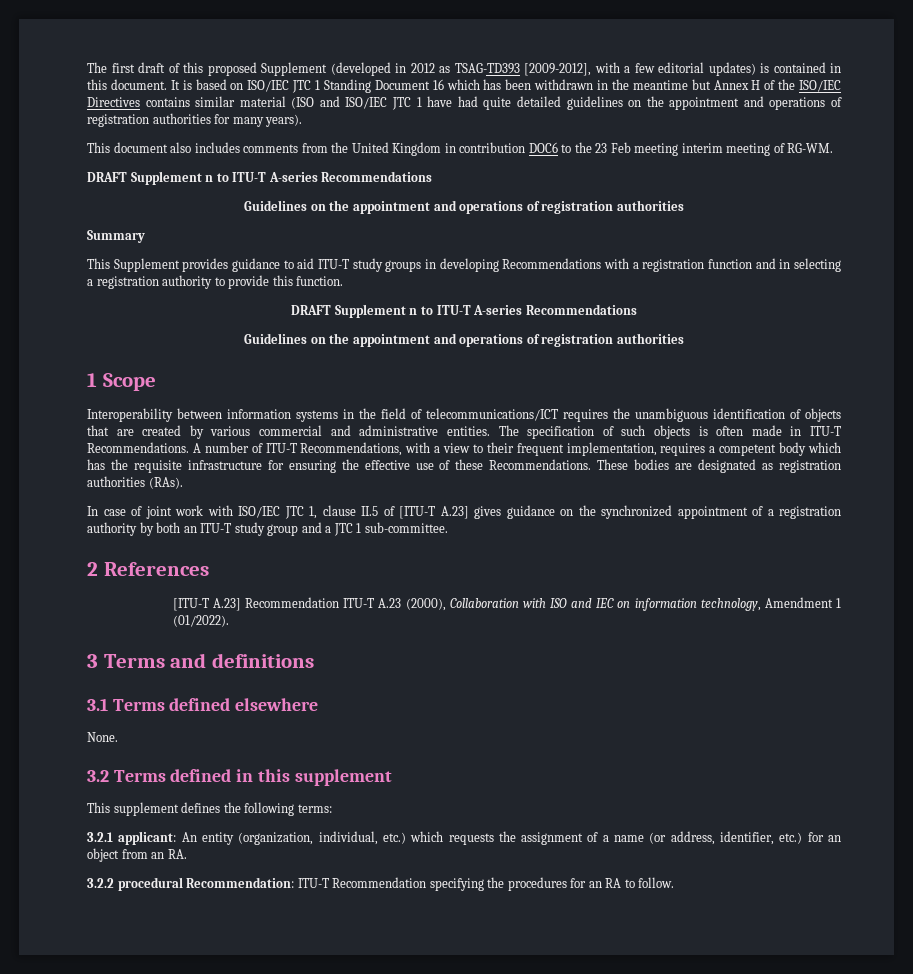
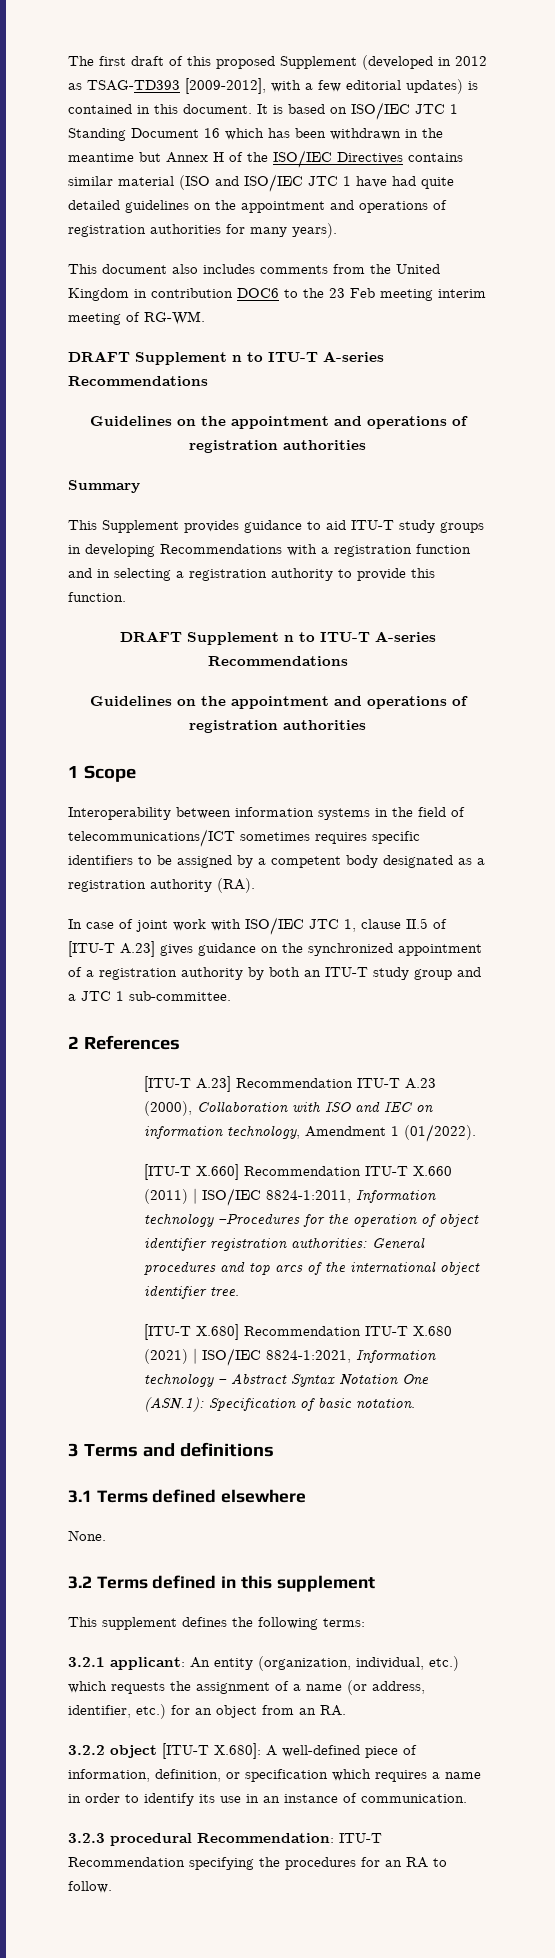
- Interoperability between information systems in the field of telecommunications/ICT requires the unambiguous identification of objects that are created by various commercial and administrative entities. The specification of such objects is often made in ITU-T Recommendations. A number of ITU-T Recommendations, with a view to their frequent implementation, requires a competent body which has the requisite infrastructure for ensuring the effective use of these Recommendations. These bodies are designated as registration authorities (RAs).
+ Interoperability between information systems in the field of telecommunications/ICT sometimes requires specific identifiers to be assigned by a competent body designated as a registration authority (RA).
+ [ITU-T X.660] Recommendation ITU-T X.660 (2011) | ISO/IEC 8824-1:2011, Information technology –Procedures for the operation of object identifier registration authorities: General procedures and top arcs of the international object identifier tree.
+ [ITU-T X.680] Recommendation ITU-T X.680 (2021) | ISO/IEC 8824-1:2021, Information technology – Abstract Syntax Notation One (ASN.1): Specification of basic notation.
- 3.2.2 procedural Recommendation: ITU-T Recommendation specifying the procedures for an RA to follow.
+ 3.2.2 object [ITU-T X.680]: A well-defined piece of information, definition, or specification which requires a name in order to identify its use in an instance of communication.
+ 3.2.3 procedural Recommendation: ITU-T Recommendation specifying the procedures for an RA to follow.

